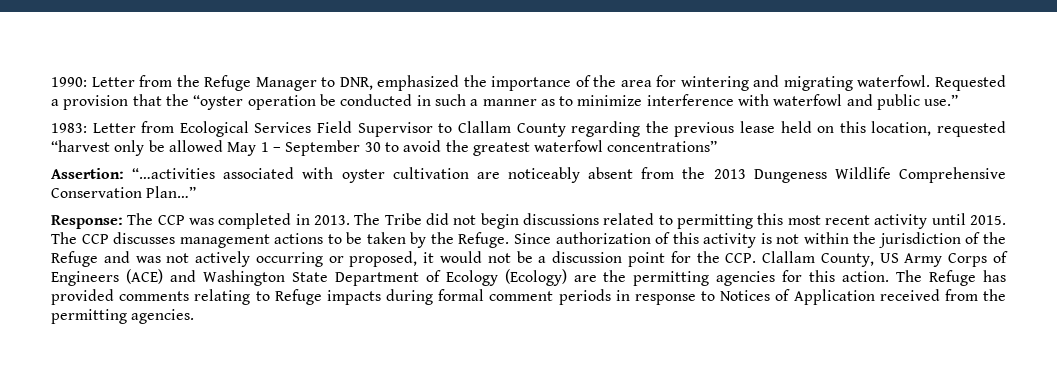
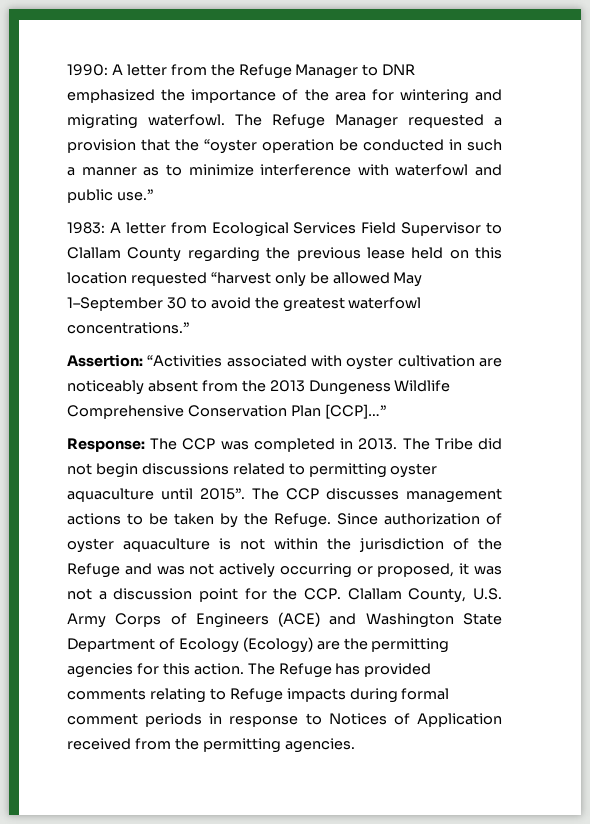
- 1990: Letter from the Refuge Manager to DNR, emphasized the importance of the area for wintering and migrating waterfowl.
+ 1990: A letter from the Refuge Manager to DNR emphasized the importance of the area for wintering and migrating waterfowl.
- Requested a provision that the “oyster operation be conducted in such a manner as to minimize interference with waterfowl and public use.”
+ The Refuge Manager requested a provision that the “oyster operation be conducted in such a manner as to minimize interference with waterfowl and public use.”
- 1983: Letter from Ecological Services Field Supervisor to Clallam County regarding the previous lease held on this location, requested “harvest only be allowed May 1 – September 30 to avoid the greatest waterfowl concentrations”
+ 1983: A letter from Ecological Services Field Supervisor to Clallam County regarding the previous lease held on this location requested “harvest only be allowed May 1–September 30 to avoid the greatest waterfowl concentrations.”
- Assertion: “…activities associated with oyster cultivation are noticeably absent from the 2013 Dungeness Wildlife Comprehensive Conservation Plan…”
+ Assertion: “Activities associated with oyster cultivation are noticeably absent from the 2013 Dungeness Wildlife Comprehensive Conservation Plan [CCP]…”
- The Tribe did not begin discussions related to permitting this most recent activity until 2015.
+ The Tribe did not begin discussions related to permitting oyster aquaculture until 2015”.
- Since authorization of this activity is not within the jurisdiction of the Refuge and was not actively occurring or proposed, it would not be a discussion point for the CCP. Clallam County, US Army Corps of Engineers (ACE) and Washington State Department of Ecology (Ecology) are the permitting agencies for this action.
+ Since authorization of oyster aquaculture is not within the jurisdiction of the Refuge and was not actively occurring or proposed, it was not a discussion point for the CCP. Clallam County, U.S. Army Corps of Engineers (ACE) and Washington State Department of Ecology (Ecology) are the permitting agencies for this action.

